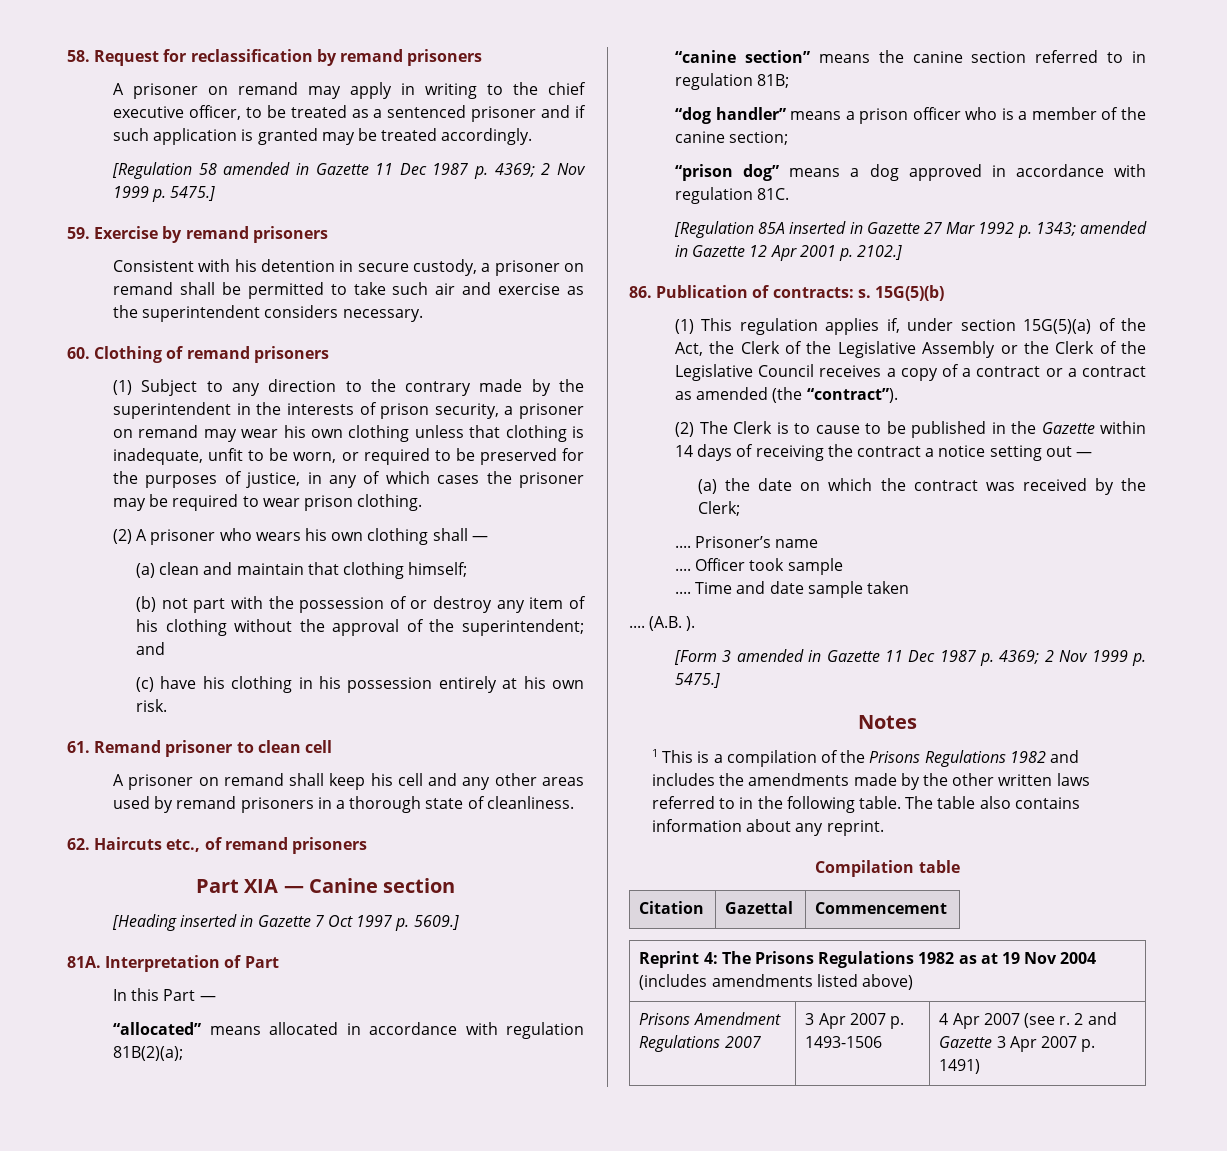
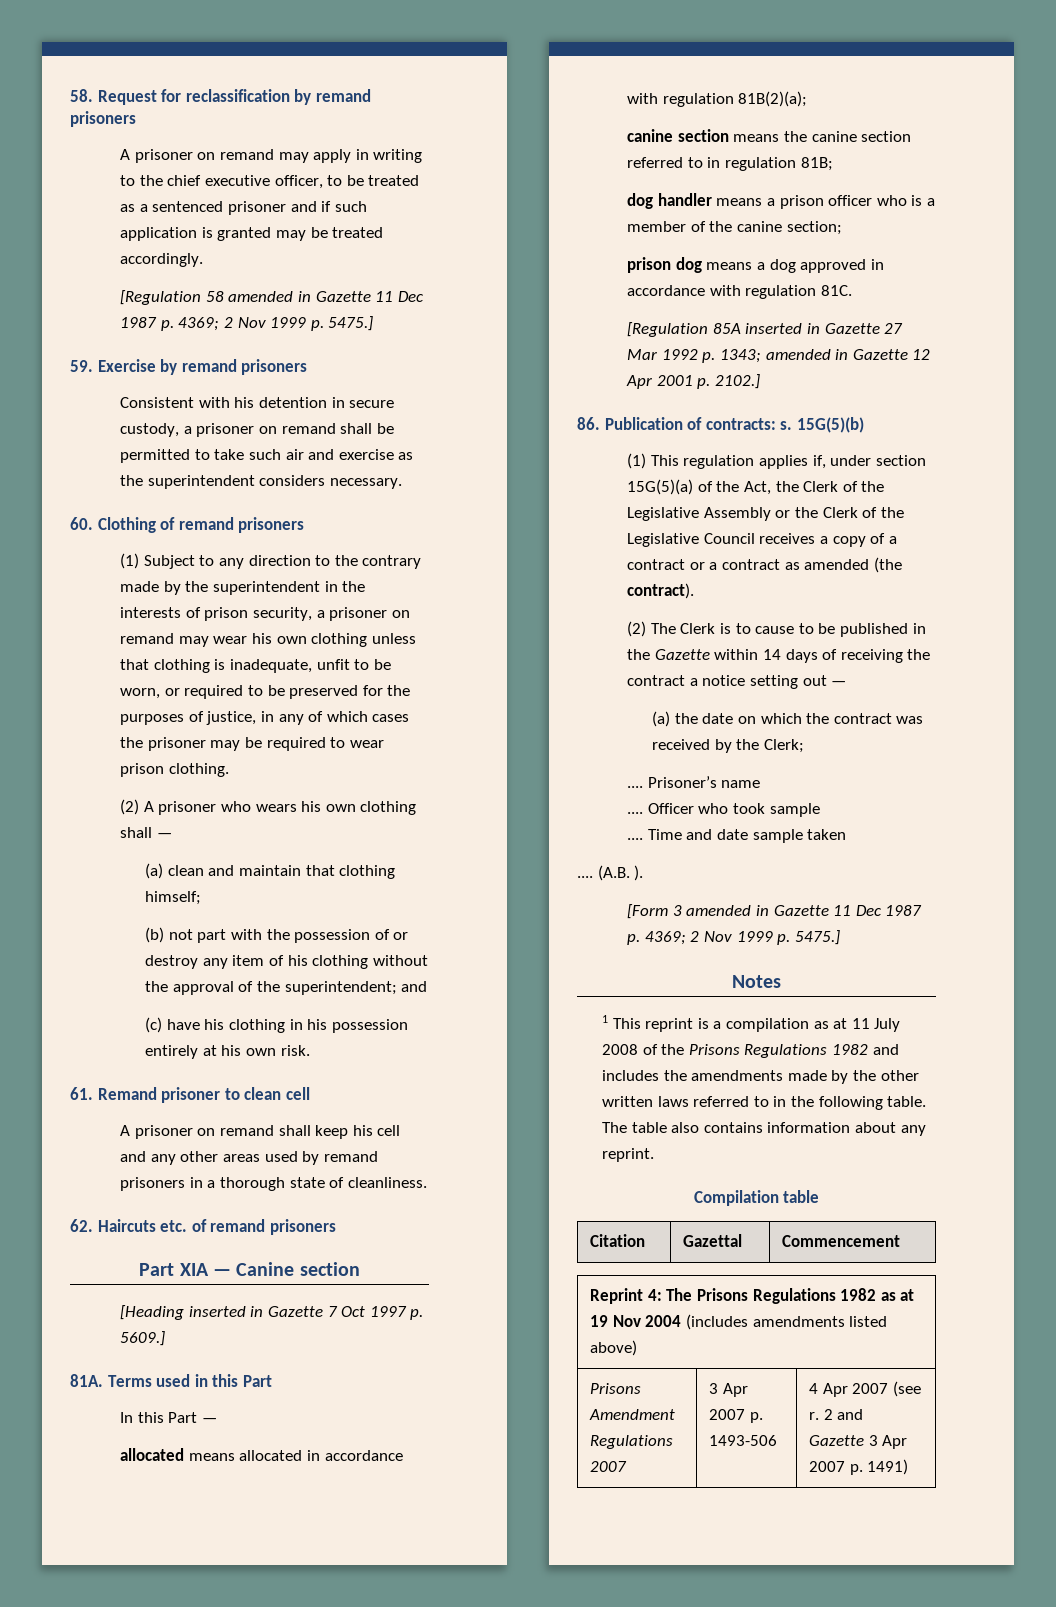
- 62. Haircuts etc., of remand prisoners
+ 62. Haircuts etc. of remand prisoners
- Interpretation of Part
+ Terms used in this Part
- “allocated” means allocated in accordance with regulation 81B(2)(a);
+ allocated means allocated in accordance with regulation 81B(2)(a);
- “canine section” means the canine section referred to in regulation 81B;
+ canine section means the canine section referred to in regulation 81B;
- “dog handler” means a prison officer who is a member of the canine section;
+ dog handler means a prison officer who is a member of the canine section;
- “prison dog” means a dog approved in accordance with regulation 81C.
+ prison dog means a dog approved in accordance with regulation 81C.
- (1) This regulation applies if, under section 15G(5)(a) of the Act, the Clerk of the Legislative Assembly or the Clerk of the Legislative Council receives a copy of a contract or a contract as amended (the “contract”).
+ (1) This regulation applies if, under section 15G(5)(a) of the Act, the Clerk of the Legislative Assembly or the Clerk of the Legislative Council receives a copy of a contract or a contract as amended (the contract).
- Officer took sample
+ Officer who took sample
- 1 This is a compilation of the Prisons Regulations 1982 and includes the amendments made by the other written laws referred to in the following table.
+ 1 This reprint is a compilation as at 11 July 2008 of the Prisons Regulations 1982 and includes the amendments made by the other written laws referred to in the following table.
- Prisons Amendment Regulations 2007 | 3 Apr 2007 p. 1493-1506 | 4 Apr 2007 (see r. 2 and Gazette 3 Apr 2007 p. 1491)
+ Prisons Amendment Regulations 2007 | 3 Apr 2007 p. 1493-506 | 4 Apr 2007 (see r. 2 and Gazette 3 Apr 2007 p. 1491)

